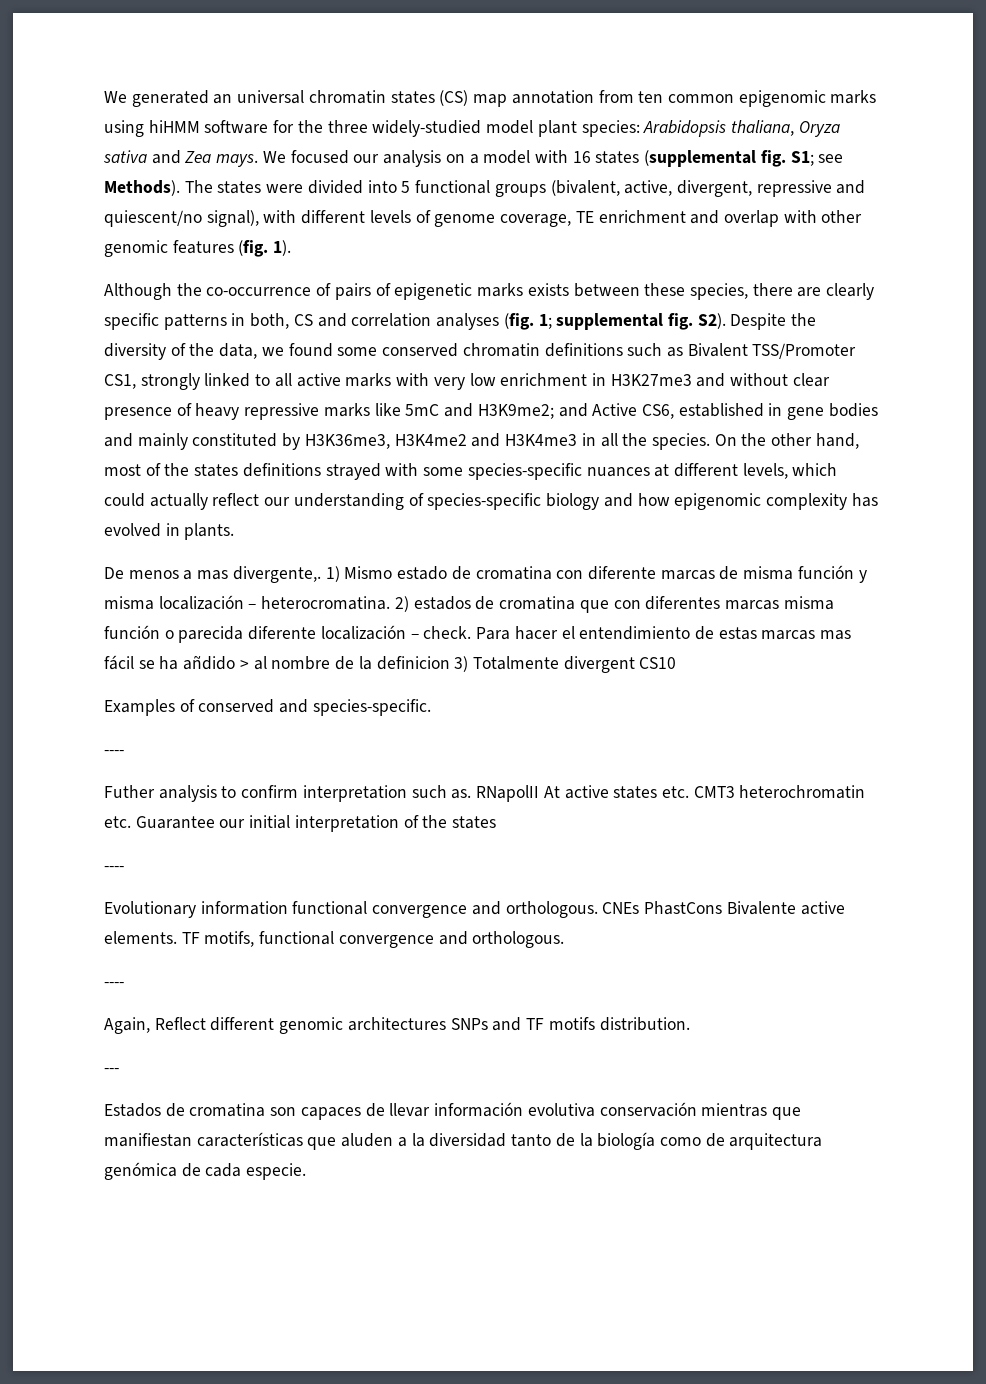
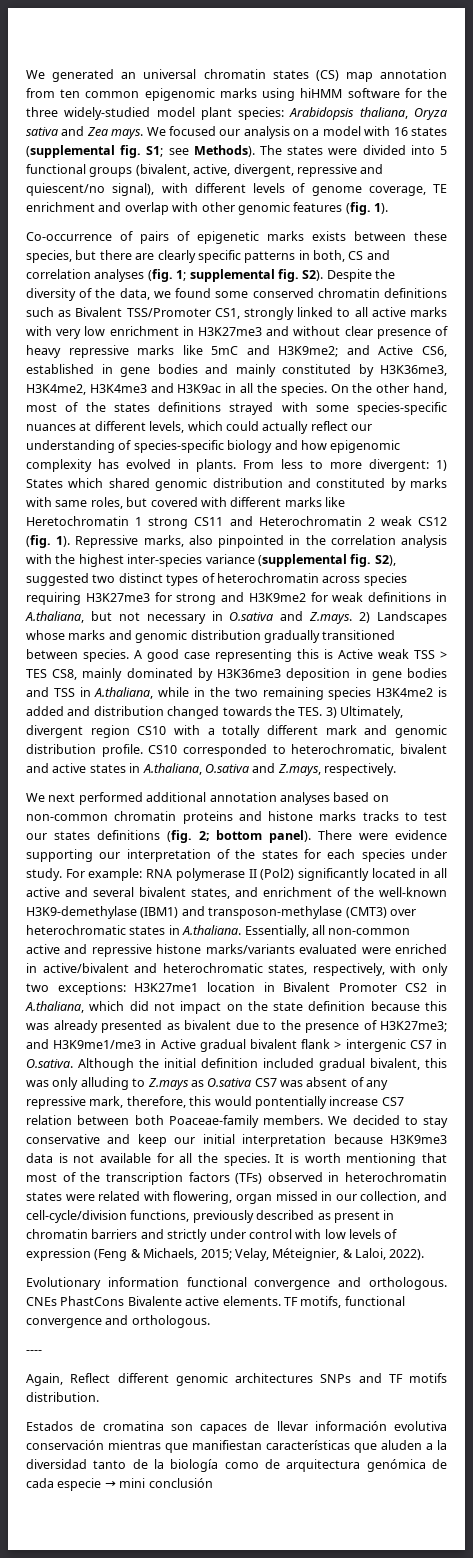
- Although the co-occurrence of pairs of epigenetic marks exists between these species, there are clearly specific patterns in both, CS and correlation analyses (fig. 1;
+ Co-occurrence of pairs of epigenetic marks exists between these species, but there are clearly specific patterns in both, CS and correlation analyses (fig. 1;
- and Active CS6, established in gene bodies and mainly constituted by H3K36me3, H3K4me2 and H3K4me3 in all the species.
+ and Active CS6, established in gene bodies and mainly constituted by H3K36me3, H3K4me2, H3K4me3 and H3K9ac in all the species.
- On the other hand, most of the states definitions strayed with some species-specific nuances at different levels, which could actually reflect our understanding of species-specific biology and how epigenomic complexity has evolved in plants.
- De menos a mas divergente,. 1) Mismo estado de cromatina con diferente marcas de misma función y misma localización – heterocromatina. 2) estados de cromatina que con diferentes marcas misma función o parecida diferente localización – check. Para hacer el entendimiento de estas marcas mas fácil se ha añdido > al nombre de la definicion 3) Totalmente divergent CS10
- Examples of conserved and species-specific.
- ----
- Futher analysis to confirm interpretation such as. RNapolII At active states etc. CMT3 heterochromatin etc. Guarantee our initial interpretation of the states
- ----
+ On the other hand, most of the states definitions strayed with some species-specific nuances at different levels, which could actually reflect our understanding of species-specific biology and how epigenomic complexity has evolved in plants. From less to more divergent: 1) States which shared genomic distribution and constituted by marks with same roles, but covered with different marks like Heretochromatin 1 strong CS11 and Heterochromatin 2 weak CS12 (fig. 1). Repressive marks, also pinpointed in the correlation analysis with the highest inter-species variance (supplemental fig. S2), suggested two distinct types of heterochromatin across species requiring H3K27me3 for strong and H3K9me2 for weak definitions in A.thaliana, but not necessary in O.sativa and Z.mays. 2) Landscapes whose marks and genomic distribution gradually transitioned between species. A good case representing this is Active weak TSS > TES CS8, mainly dominated by H3K36me3 deposition in gene bodies and TSS in A.thaliana, while in the two remaining species H3K4me2 is added and distribution changed towards the TES. 3) Ultimately, divergent region CS10 with a totally different mark and genomic distribution profile. CS10 corresponded to heterochromatic, bivalent and active states in A.thaliana, O.sativa and Z.mays, respectively.
+ We next performed additional annotation analyses based on non-common chromatin proteins and histone marks tracks to test our states definitions (fig. 2; bottom panel). There were evidence supporting our interpretation of the states for each species under study. For example: RNA polymerase II (Pol2) significantly located in all active and several bivalent states, and enrichment of the well-known H3K9-demethylase (IBM1) and transposon-methylase (CMT3) over heterochromatic states in A.thaliana. Essentially, all non-common active and repressive histone marks/variants evaluated were enriched in active/bivalent and heterochromatic states, respectively, with only two exceptions: H3K27me1 location in Bivalent Promoter CS2 in A.thaliana, which did not impact on the state definition because this was already presented as bivalent due to the presence of H3K27me3; and H3K9me1/me3 in Active gradual bivalent flank > intergenic CS7 in O.sativa. Although the initial definition included gradual bivalent, this was only alluding to Z.mays as O.sativa CS7 was absent of any repressive mark, therefore, this would pontentially increase CS7 relation between both Poaceae-family members. We decided to stay conservative and keep our initial interpretation because H3K9me3 data is not available for all the species. It is worth mentioning that most of the transcription factors (TFs) observed in heterochromatin states were related with flowering, organ missed in our collection, and cell-cycle/division functions, previously described as present in chromatin barriers and strictly under control with low levels of expression (Feng & Michaels, 2015; Velay, Méteignier, & Laloi, 2022).
- ---
- Estados de cromatina son capaces de llevar información evolutiva conservación mientras que manifiestan características que aluden a la diversidad tanto de la biología como de arquitectura genómica de cada especie.
+ Estados de cromatina son capaces de llevar información evolutiva conservación mientras que manifiestan características que aluden a la diversidad tanto de la biología como de arquitectura genómica de cada especie → mini conclusión

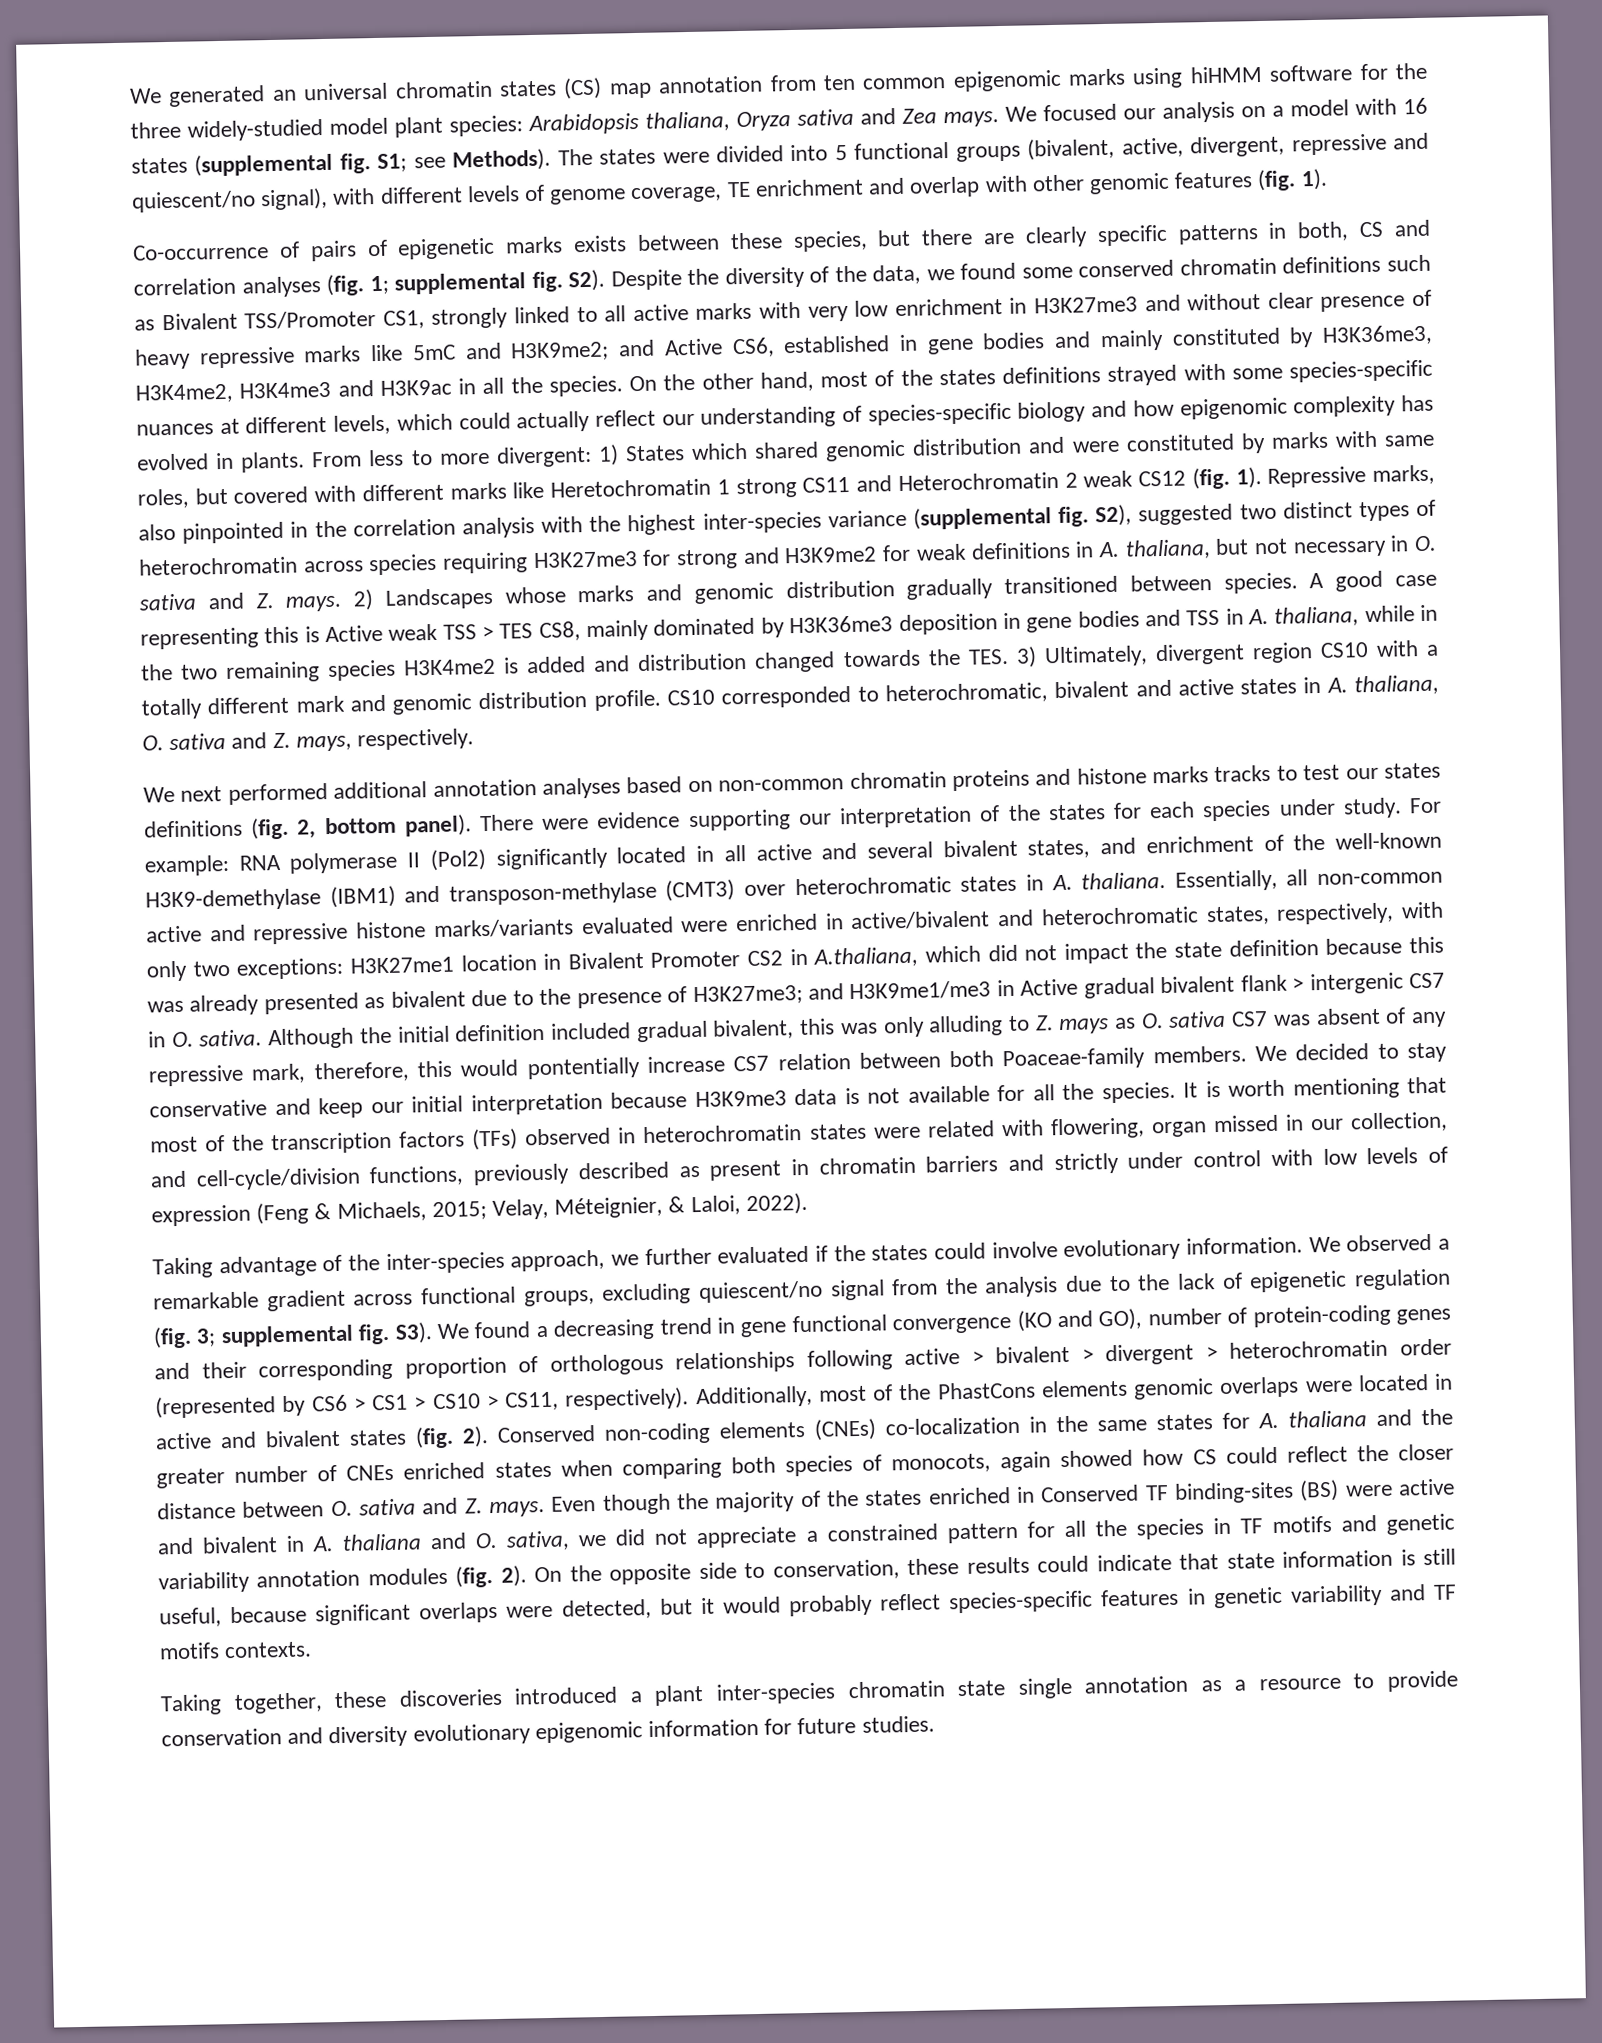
- From less to more divergent: 1) States which shared genomic distribution and constituted by marks with same roles, but covered with different marks like Heretochromatin 1 strong CS11 and Heterochromatin 2 weak CS12 (fig. 1).
+ From less to more divergent: 1) States which shared genomic distribution and were constituted by marks with same roles, but covered with different marks like Heretochromatin 1 strong CS11 and Heterochromatin 2 weak CS12 (fig. 1).
- Repressive marks, also pinpointed in the correlation analysis with the highest inter-species variance (supplemental fig. S2), suggested two distinct types of heterochromatin across species requiring H3K27me3 for strong and H3K9me2 for weak definitions in A.thaliana, but not necessary in O.sativa and Z.mays. 2) Landscapes whose marks and genomic distribution gradually transitioned between species.
+ Repressive marks, also pinpointed in the correlation analysis with the highest inter-species variance (supplemental fig. S2), suggested two distinct types of heterochromatin across species requiring H3K27me3 for strong and H3K9me2 for weak definitions in A. thaliana, but not necessary in O. sativa and Z. mays. 2) Landscapes whose marks and genomic distribution gradually transitioned between species.
- A good case representing this is Active weak TSS > TES CS8, mainly dominated by H3K36me3 deposition in gene bodies and TSS in A.thaliana, while in the two remaining species H3K4me2 is added and distribution changed towards the TES. 3) Ultimately, divergent region CS10 with a totally different mark and genomic distribution profile.
+ A good case representing this is Active weak TSS > TES CS8, mainly dominated by H3K36me3 deposition in gene bodies and TSS in A. thaliana, while in the two remaining species H3K4me2 is added and distribution changed towards the TES. 3) Ultimately, divergent region CS10 with a totally different mark and genomic distribution profile.
- CS10 corresponded to heterochromatic, bivalent and active states in A.thaliana, O.sativa and Z.mays, respectively.
+ CS10 corresponded to heterochromatic, bivalent and active states in A. thaliana, O. sativa and Z. mays, respectively.
- We next performed additional annotation analyses based on non-common chromatin proteins and histone marks tracks to test our states definitions (fig. 2; bottom panel).
+ We next performed additional annotation analyses based on non-common chromatin proteins and histone marks tracks to test our states definitions (fig. 2, bottom panel).
- RNA polymerase II (Pol2) significantly located in all active and several bivalent states, and enrichment of the well-known H3K9-demethylase (IBM1) and transposon-methylase (CMT3) over heterochromatic states in A.thaliana. Essentially, all non-common active and repressive histone marks/variants evaluated were enriched in active/bivalent and heterochromatic states, respectively, with only two exceptions:
+ RNA polymerase II (Pol2) significantly located in all active and several bivalent states, and enrichment of the well-known H3K9-demethylase (IBM1) and transposon-methylase (CMT3) over heterochromatic states in A. thaliana. Essentially, all non-common active and repressive histone marks/variants evaluated were enriched in active/bivalent and heterochromatic states, respectively, with only two exceptions:
- H3K27me1 location in Bivalent Promoter CS2 in A.thaliana, which did not impact on the state definition because this was already presented as bivalent due to the presence of H3K27me3;
+ H3K27me1 location in Bivalent Promoter CS2 in A.thaliana, which did not impact the state definition because this was already presented as bivalent due to the presence of H3K27me3;
- and H3K9me1/me3 in Active gradual bivalent flank > intergenic CS7 in O.sativa. Although the initial definition included gradual bivalent, this was only alluding to Z.mays as O.sativa CS7 was absent of any repressive mark, therefore, this would pontentially increase CS7 relation between both Poaceae-family members.
+ and H3K9me1/me3 in Active gradual bivalent flank > intergenic CS7 in O. sativa. Although the initial definition included gradual bivalent, this was only alluding to Z. mays as O. sativa CS7 was absent of any repressive mark, therefore, this would pontentially increase CS7 relation between both Poaceae-family members.
- Evolutionary information functional convergence and orthologous. CNEs PhastCons Bivalente active elements. TF motifs, functional convergence and orthologous.
- ----
- Again, Reflect different genomic architectures SNPs and TF motifs distribution.
- Estados de cromatina son capaces de llevar información evolutiva conservación mientras que manifiestan características que aluden a la diversidad tanto de la biología como de arquitectura genómica de cada especie → mini conclusión
+ Taking advantage of the inter-species approach, we further evaluated if the states could involve evolutionary information. We observed a remarkable gradient across functional groups, excluding quiescent/no signal from the analysis due to the lack of epigenetic regulation (fig. 3; supplemental fig. S3). We found a decreasing trend in gene functional convergence (KO and GO), number of protein-coding genes and their corresponding proportion of orthologous relationships following active > bivalent > divergent > heterochromatin order (represented by CS6 > CS1 > CS10 > CS11, respectively). Additionally, most of the PhastCons elements genomic overlaps were located in active and bivalent states (fig. 2). Conserved non-coding elements (CNEs) co-localization in the same states for A. thaliana and the greater number of CNEs enriched states when comparing both species of monocots, again showed how CS could reflect the closer distance between O. sativa and Z. mays. Even though the majority of the states enriched in Conserved TF binding-sites (BS) were active and bivalent in A. thaliana and O. sativa, we did not appreciate a constrained pattern for all the species in TF motifs and genetic variability annotation modules (fig. 2). On the opposite side to conservation, these results could indicate that state information is still useful, because significant overlaps were detected, but it would probably reflect species-specific features in genetic variability and TF motifs contexts.
+ Taking together, these discoveries introduced a plant inter-species chromatin state single annotation as a resource to provide conservation and diversity evolutionary epigenomic information for future studies.

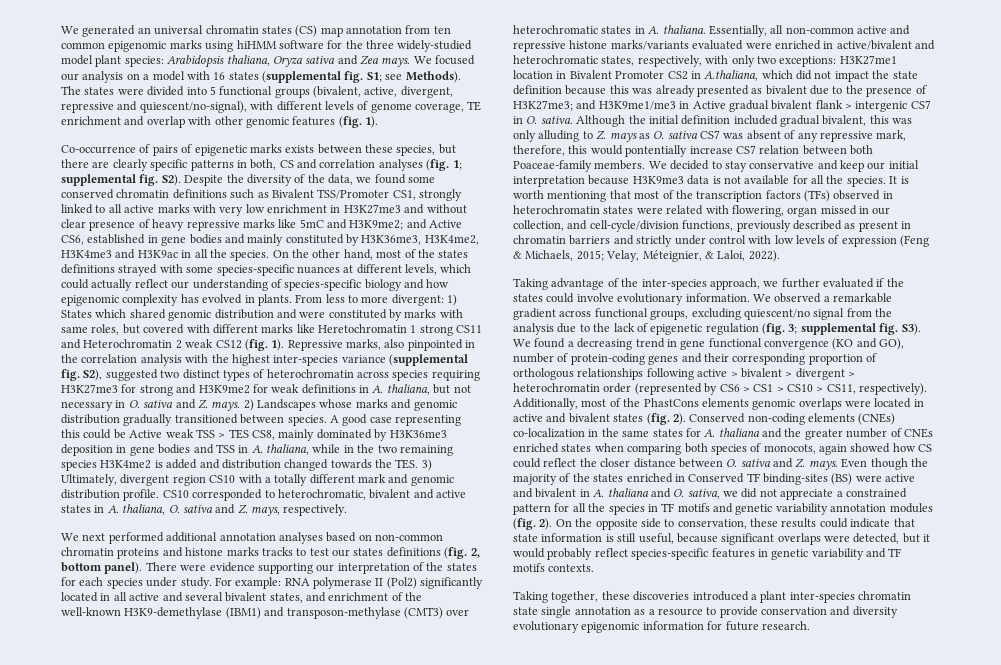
- The states were divided into 5 functional groups (bivalent, active, divergent, repressive and quiescent/no signal), with different levels of genome coverage, TE enrichment and overlap with other genomic features (fig. 1).
+ The states were divided into 5 functional groups (bivalent, active, divergent, repressive and quiescent/no-signal), with different levels of genome coverage, TE enrichment and overlap with other genomic features (fig. 1).
- A good case representing this is Active weak TSS > TES CS8, mainly dominated by H3K36me3 deposition in gene bodies and TSS in A. thaliana, while in the two remaining species H3K4me2 is added and distribution changed towards the TES. 3) Ultimately, divergent region CS10 with a totally different mark and genomic distribution profile.
+ A good case representing this could be Active weak TSS > TES CS8, mainly dominated by H3K36me3 deposition in gene bodies and TSS in A. thaliana, while in the two remaining species H3K4me2 is added and distribution changed towards the TES. 3) Ultimately, divergent region CS10 with a totally different mark and genomic distribution profile.
- Taking together, these discoveries introduced a plant inter-species chromatin state single annotation as a resource to provide conservation and diversity evolutionary epigenomic information for future studies.
+ Taking together, these discoveries introduced a plant inter-species chromatin state single annotation as a resource to provide conservation and diversity evolutionary epigenomic information for future research.

